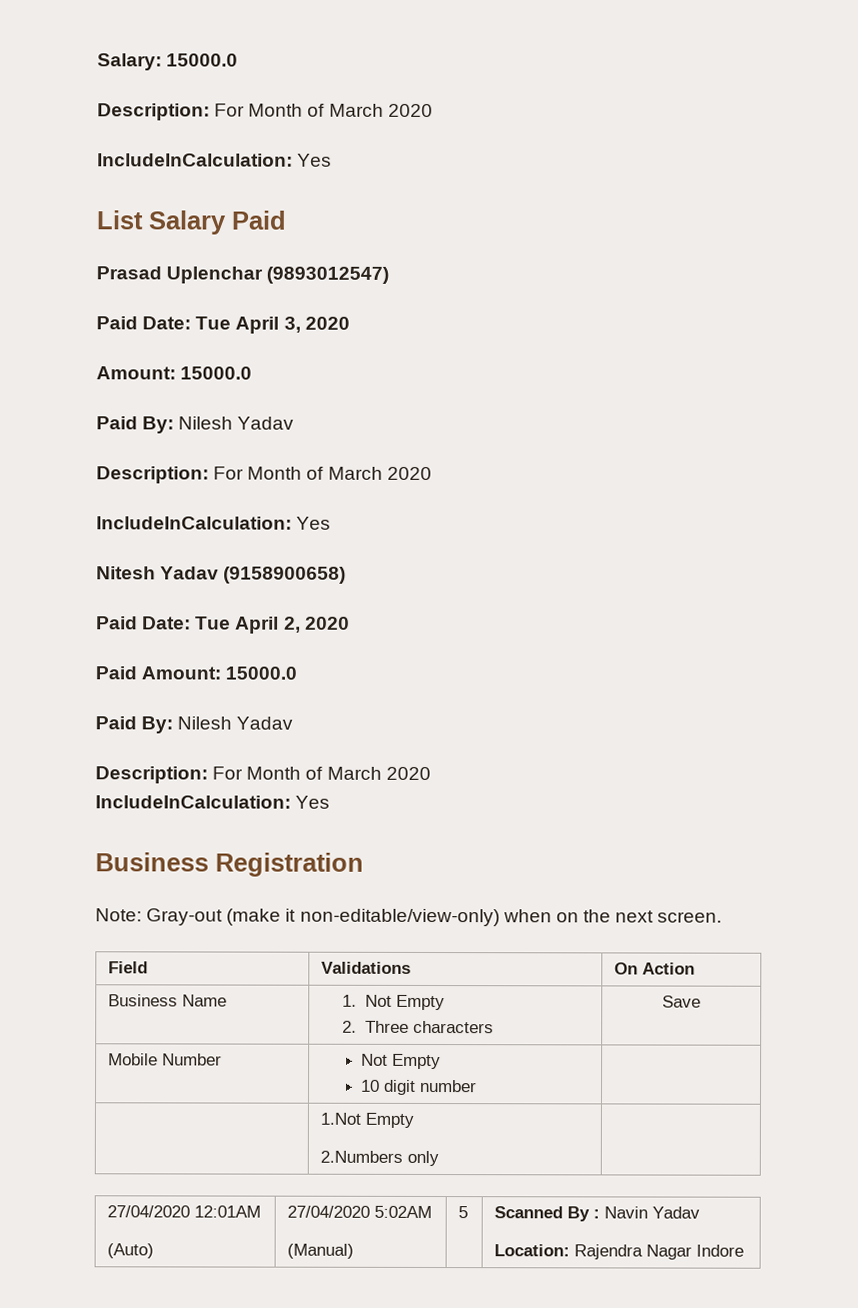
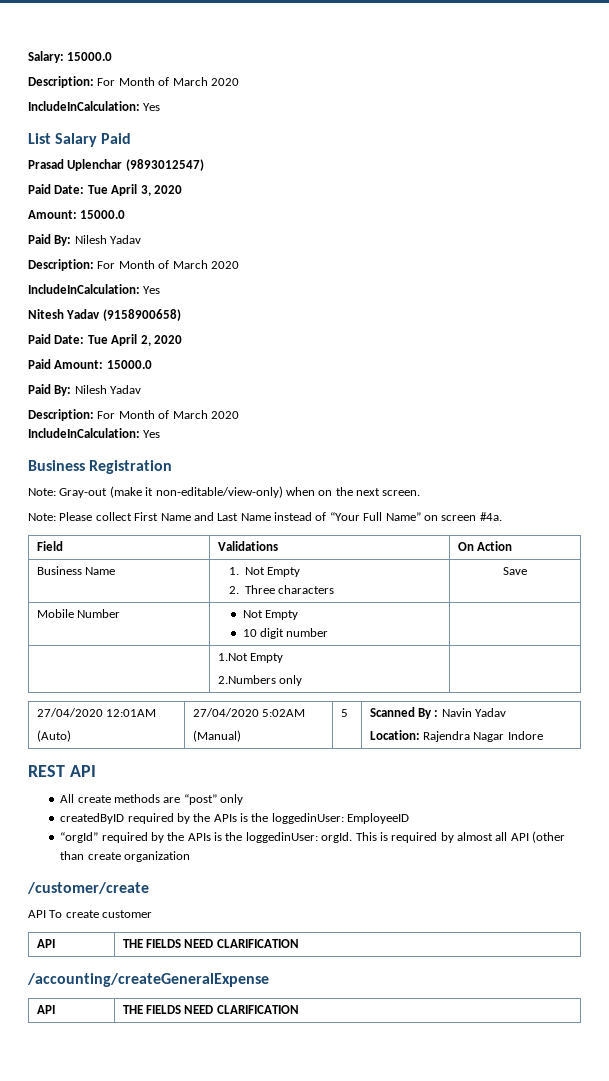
+ Note: Please collect First Name and Last Name instead of “Your Full Name” on screen #4a.
+ REST API
+ All create methods are “post” only
+ createdByID required by the APIs is the loggedinUser: EmployeeID
+ “orgId” required by the APIs is the loggedinUser: orgId. This is required by almost all API (other than create organization
+ /customer/create
+ API To create customer
+ API | THE FIELDS NEED CLARIFICATION
+ /accounting/createGeneralExpense
+ API | THE FIELDS NEED CLARIFICATION

